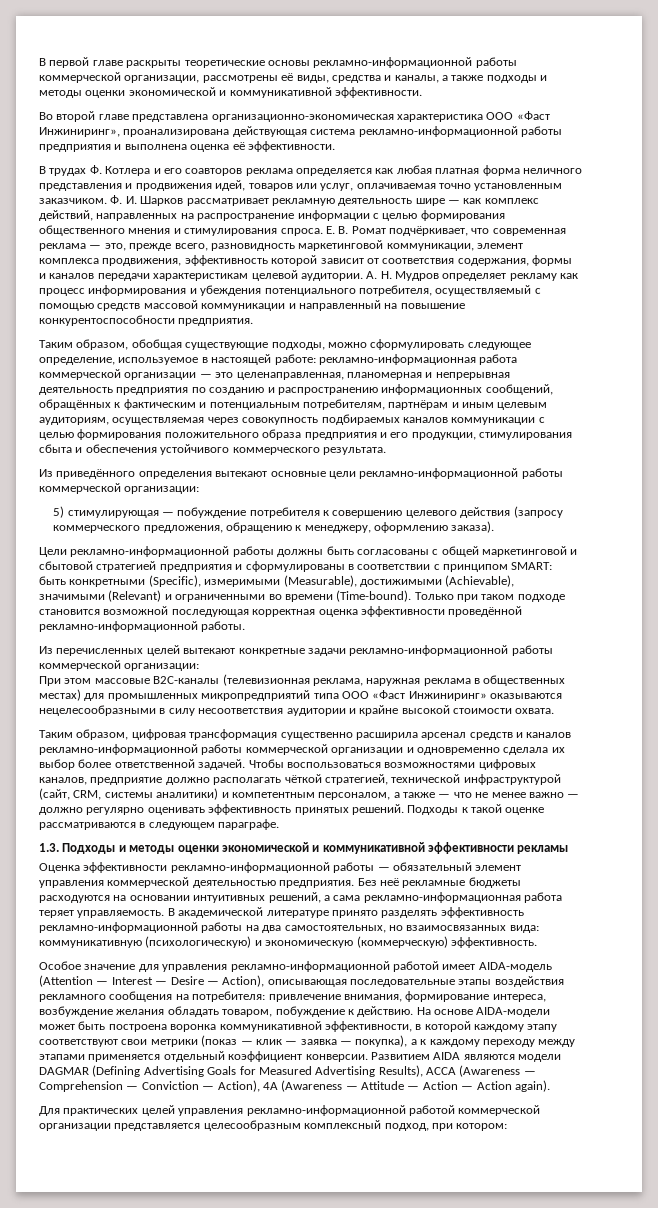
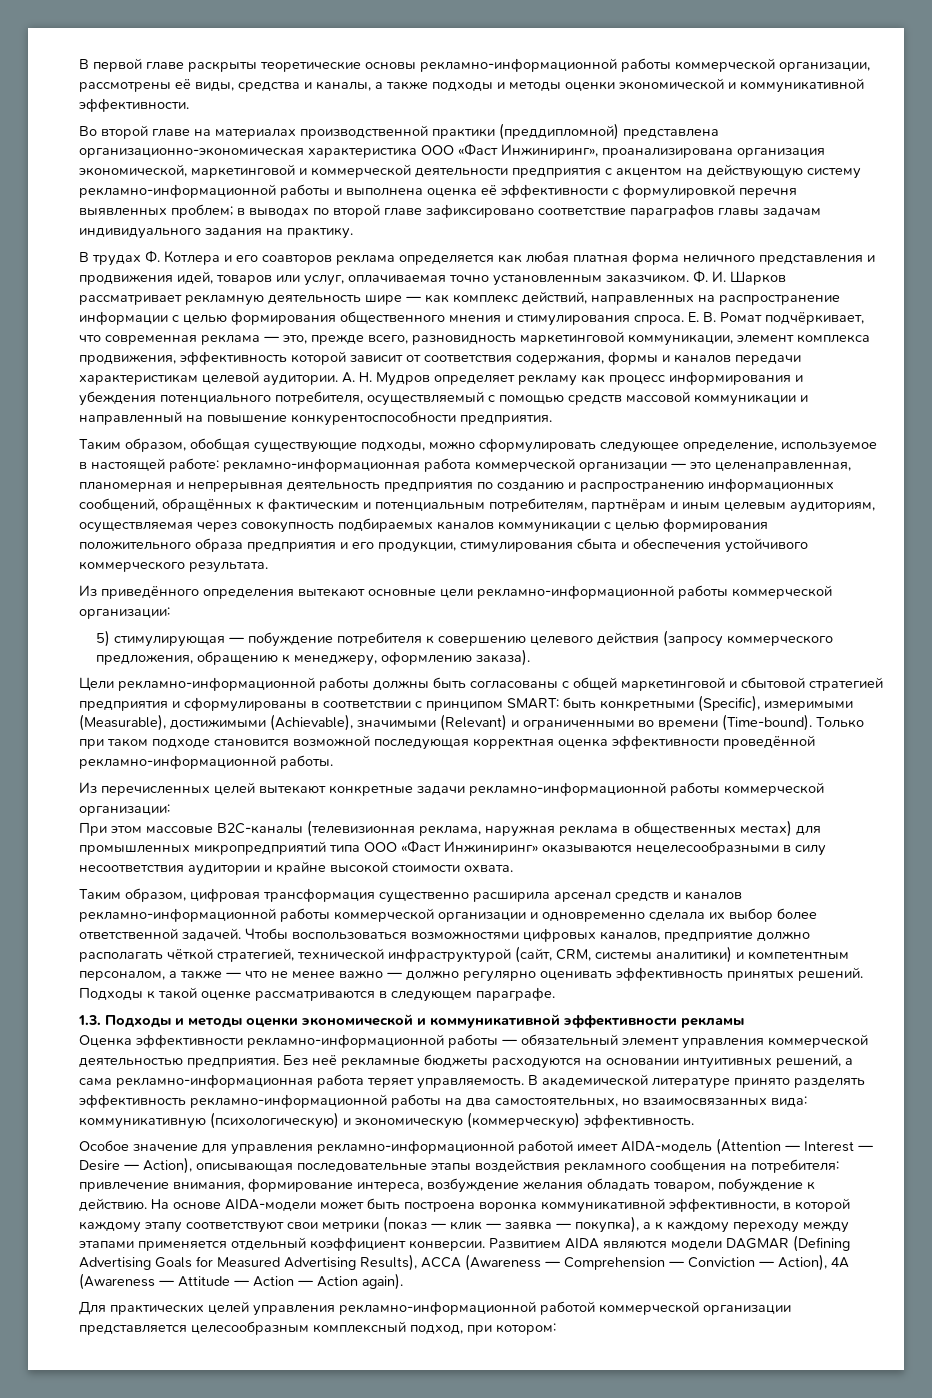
- Во второй главе представлена организационно-экономическая характеристика ООО «Фаст Инжиниринг», проанализирована действующая система рекламно-информационной работы предприятия и выполнена оценка её эффективности.
+ Во второй главе на материалах производственной практики (преддипломной) представлена организационно-экономическая характеристика ООО «Фаст Инжиниринг», проанализирована организация экономической, маркетинговой и коммерческой деятельности предприятия с акцентом на действующую систему рекламно-информационной работы и выполнена оценка её эффективности с формулировкой перечня выявленных проблем; в выводах по второй главе зафиксировано соответствие параграфов главы задачам индивидуального задания на практику.

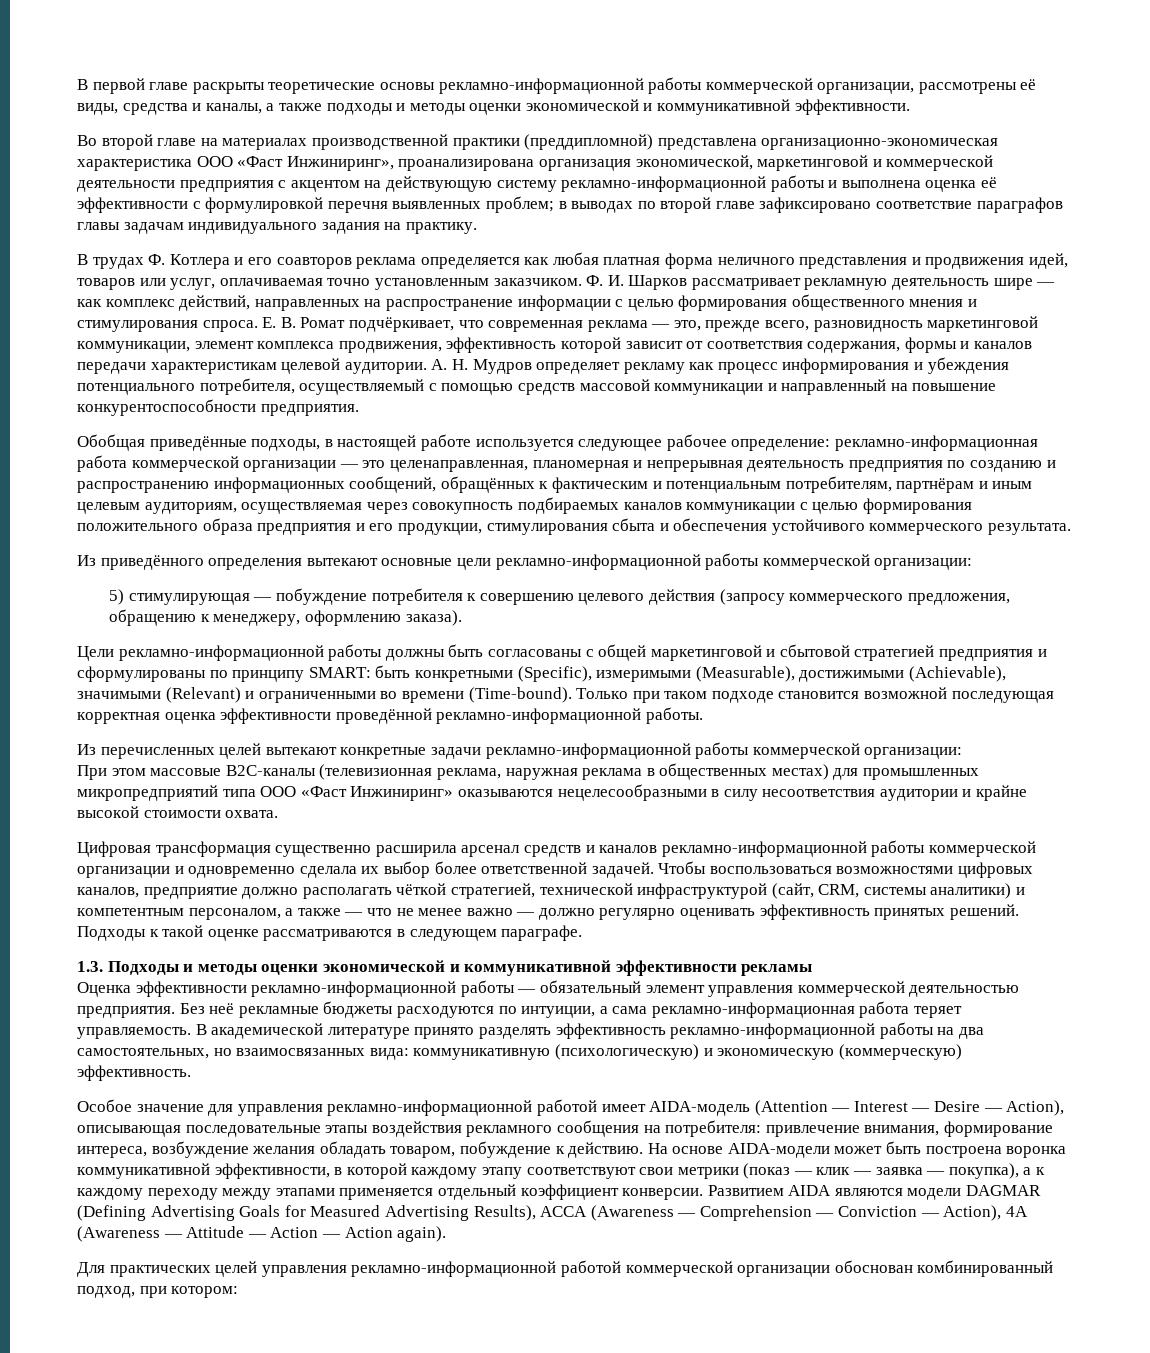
- Таким образом, обобщая существующие подходы, можно сформулировать следующее определение, используемое в настоящей работе: рекламно-информационная работа коммерческой организации — это целенаправленная, планомерная и непрерывная деятельность предприятия по созданию и распространению информационных сообщений, обращённых к фактическим и потенциальным потребителям, партнёрам и иным целевым аудиториям, осуществляемая через совокупность подбираемых каналов коммуникации с целью формирования положительного образа предприятия и его продукции, стимулирования сбыта и обеспечения устойчивого коммерческого результата.
+ Обобщая приведённые подходы, в настоящей работе используется следующее рабочее определение: рекламно-информационная работа коммерческой организации — это целенаправленная, планомерная и непрерывная деятельность предприятия по созданию и распространению информационных сообщений, обращённых к фактическим и потенциальным потребителям, партнёрам и иным целевым аудиториям, осуществляемая через совокупность подбираемых каналов коммуникации с целью формирования положительного образа предприятия и его продукции, стимулирования сбыта и обеспечения устойчивого коммерческого результата.
- Цели рекламно-информационной работы должны быть согласованы с общей маркетинговой и сбытовой стратегией предприятия и сформулированы в соответствии с принципом SMART: быть конкретными (Specific), измеримыми (Measurable), достижимыми (Achievable), значимыми (Relevant) и ограниченными во времени (Time-bound).
+ Цели рекламно-информационной работы должны быть согласованы с общей маркетинговой и сбытовой стратегией предприятия и сформулированы по принципу SMART: быть конкретными (Specific), измеримыми (Measurable), достижимыми (Achievable), значимыми (Relevant) и ограниченными во времени (Time-bound).
- Таким образом, цифровая трансформация существенно расширила арсенал средств и каналов рекламно-информационной работы коммерческой организации и одновременно сделала их выбор более ответственной задачей.
+ Цифровая трансформация существенно расширила арсенал средств и каналов рекламно-информационной работы коммерческой организации и одновременно сделала их выбор более ответственной задачей.
- Без неё рекламные бюджеты расходуются на основании интуитивных решений, а сама рекламно-информационная работа теряет управляемость.
+ Без неё рекламные бюджеты расходуются по интуиции, а сама рекламно-информационная работа теряет управляемость.
- Для практических целей управления рекламно-информационной работой коммерческой организации представляется целесообразным комплексный подход, при котором:
+ Для практических целей управления рекламно-информационной работой коммерческой организации обоснован комбинированный подход, при котором:

